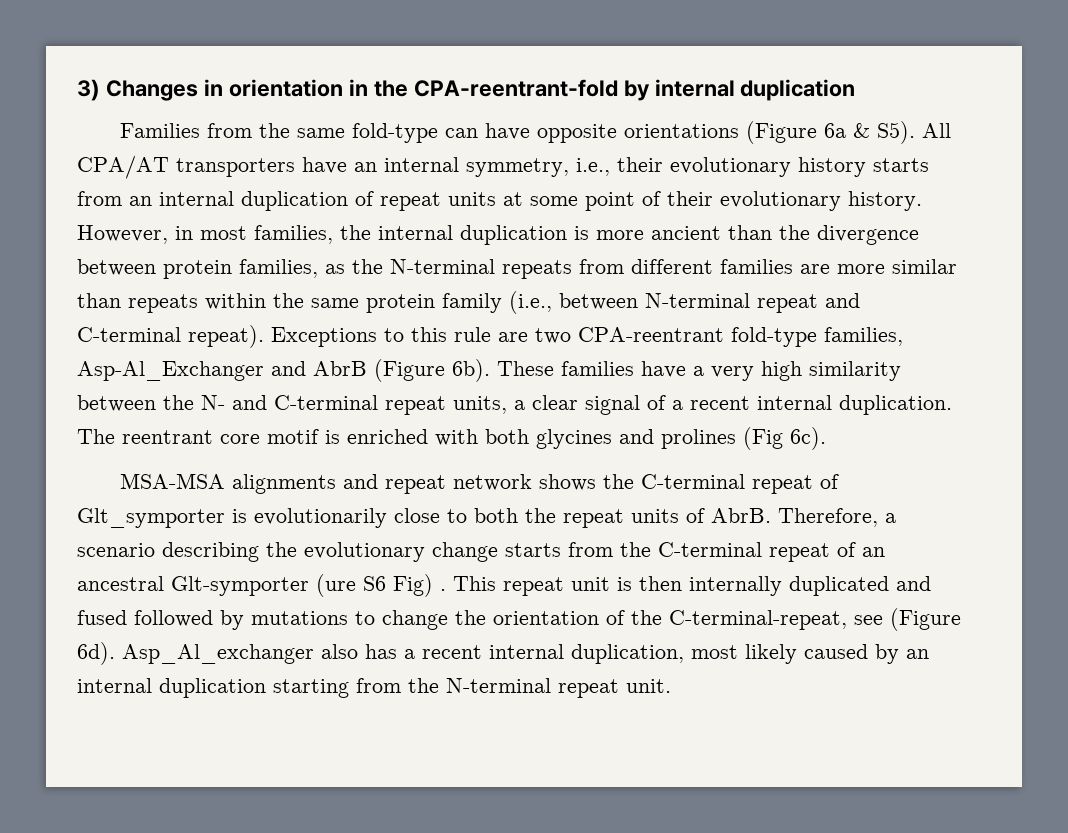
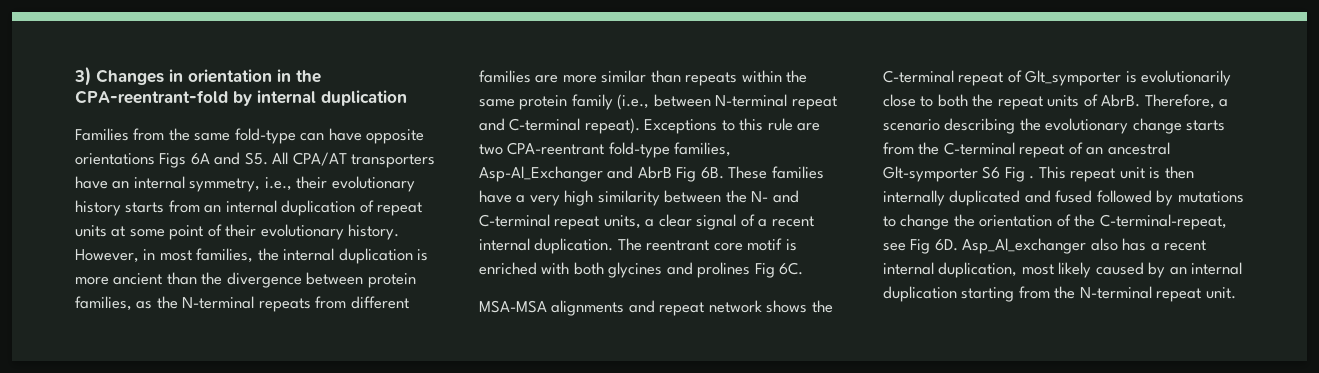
- Families from the same fold-type can have opposite orientations (Figure 6a & S5). All CPA/AT transporters have an internal symmetry, i.e., their evolutionary history starts from an internal duplication of repeat units at some point of their evolutionary history.
+ Families from the same fold-type can have opposite orientations Figs 6A and S5. All CPA/AT transporters have an internal symmetry, i.e., their evolutionary history starts from an internal duplication of repeat units at some point of their evolutionary history.
- Exceptions to this rule are two CPA-reentrant fold-type families, Asp-Al_Exchanger and AbrB (Figure 6b).
+ Exceptions to this rule are two CPA-reentrant fold-type families, Asp-Al_Exchanger and AbrB Fig 6B.
- The reentrant core motif is enriched with both glycines and prolines (Fig 6c).
+ The reentrant core motif is enriched with both glycines and prolines Fig 6C.
- Therefore, a scenario describing the evolutionary change starts from the C-terminal repeat of an ancestral Glt-symporter (ure S6 Fig) .
+ Therefore, a scenario describing the evolutionary change starts from the C-terminal repeat of an ancestral Glt-symporter S6 Fig .
- This repeat unit is then internally duplicated and fused followed by mutations to change the orientation of the C-terminal-repeat, see (Figure 6d).
+ This repeat unit is then internally duplicated and fused followed by mutations to change the orientation of the C-terminal-repeat, see Fig 6D.

